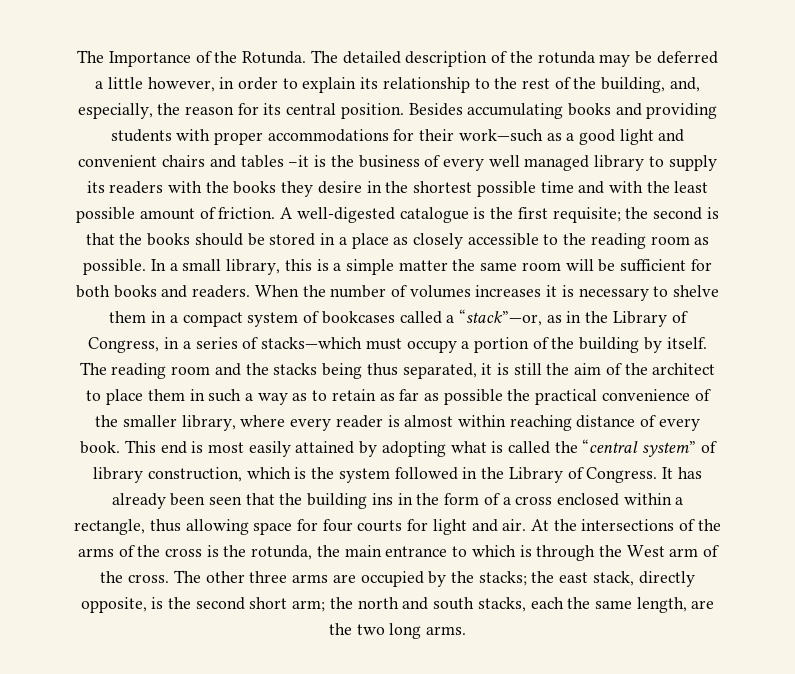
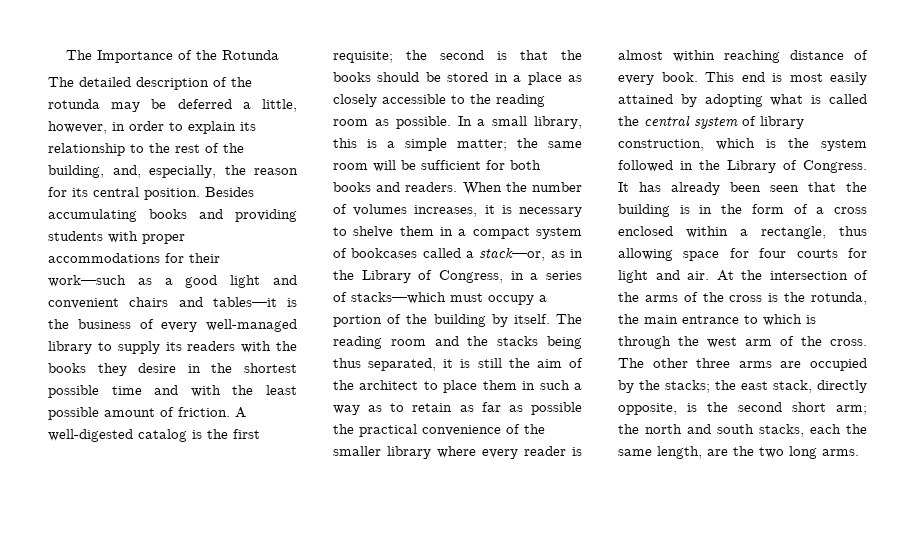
- The Importance of the Rotunda. The detailed description of the rotunda may be deferred a little however, in order to explain its relationship to the rest of the building, and, especially, the reason for its central position.
+ The Importance of the Rotunda
+ The detailed description of the rotunda may be deferred a little, however, in order to explain its relationship to the rest of the building, and, especially, the reason for its central position.
- Besides accumulating books and providing students with proper accommodations for their work—such as a good light and convenient chairs and tables –it is the business of every well managed library to supply its readers with the books they desire in the shortest possible time and with the least possible amount of friction.
+ Besides accumulating books and providing students with proper accommodations for their work—such as a good light and convenient chairs and tables—it is the business of every well-managed library to supply its readers with the books they desire in the shortest possible time and with the least possible amount of friction.
- A well-digested catalogue is the first requisite; the second is that the books should be stored in a place as closely accessible to the reading room as possible.
+ A well-digested catalog is the first requisite; the second is that the books should be stored in a place as closely accessible to the reading room as possible.
- In a small library, this is a simple matter the same room will be sufficient for both books and readers.
+ In a small library, this is a simple matter; the same room will be sufficient for both books and readers.
- When the number of volumes increases it is necessary to shelve them in a compact system of bookcases called a “stack”—or, as in the Library of Congress, in a series of stacks—which must occupy a portion of the building by itself.
+ When the number of volumes increases, it is necessary to shelve them in a compact system of bookcases called a stack—or, as in the Library of Congress, in a series of stacks—which must occupy a portion of the building by itself.
- The reading room and the stacks being thus separated, it is still the aim of the architect to place them in such a way as to retain as far as possible the practical convenience of the smaller library, where every reader is almost within reaching distance of every book.
+ The reading room and the stacks being thus separated, it is still the aim of the architect to place them in such a way as to retain as far as possible the practical convenience of the smaller library where every reader is almost within reaching distance of every book.
- This end is most easily attained by adopting what is called the “central system” of library construction, which is the system followed in the Library of Congress.
+ This end is most easily attained by adopting what is called the central system of library construction, which is the system followed in the Library of Congress.
- It has already been seen that the building ins in the form of a cross enclosed within a rectangle, thus allowing space for four courts for light and air.
+ It has already been seen that the building is in the form of a cross enclosed within a rectangle, thus allowing space for four courts for light and air.
- At the intersections of the arms of the cross is the rotunda, the main entrance to which is through the West arm of the cross.
+ At the intersection of the arms of the cross is the rotunda, the main entrance to which is through the west arm of the cross.

